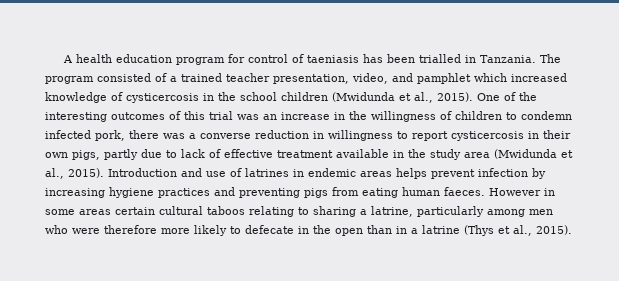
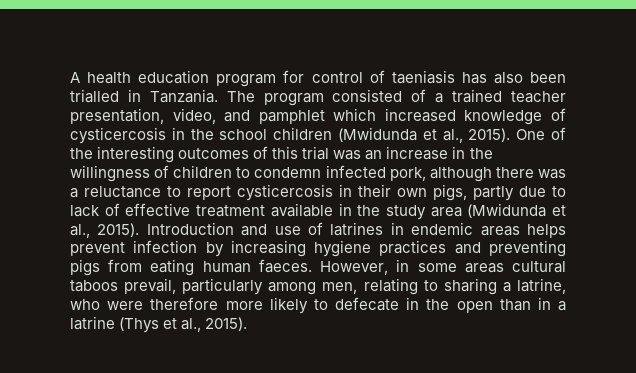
- A health education program for control of taeniasis has been trialled in Tanzania.
+ A health education program for control of taeniasis has also been trialled in Tanzania.
- One of the interesting outcomes of this trial was an increase in the willingness of children to condemn infected pork, there was a converse reduction in willingness to report cysticercosis in their own pigs, partly due to lack of effective treatment available in the study area (Mwidunda et al., 2015).
+ One of the interesting outcomes of this trial was an increase in the willingness of children to condemn infected pork, although there was a reluctance to report cysticercosis in their own pigs, partly due to lack of effective treatment available in the study area (Mwidunda et al., 2015).
- However in some areas certain cultural taboos relating to sharing a latrine, particularly among men who were therefore more likely to defecate in the open than in a latrine (Thys et al., 2015).
+ However, in some areas cultural taboos prevail, particularly among men, relating to sharing a latrine, who were therefore more likely to defecate in the open than in a latrine (Thys et al., 2015).

